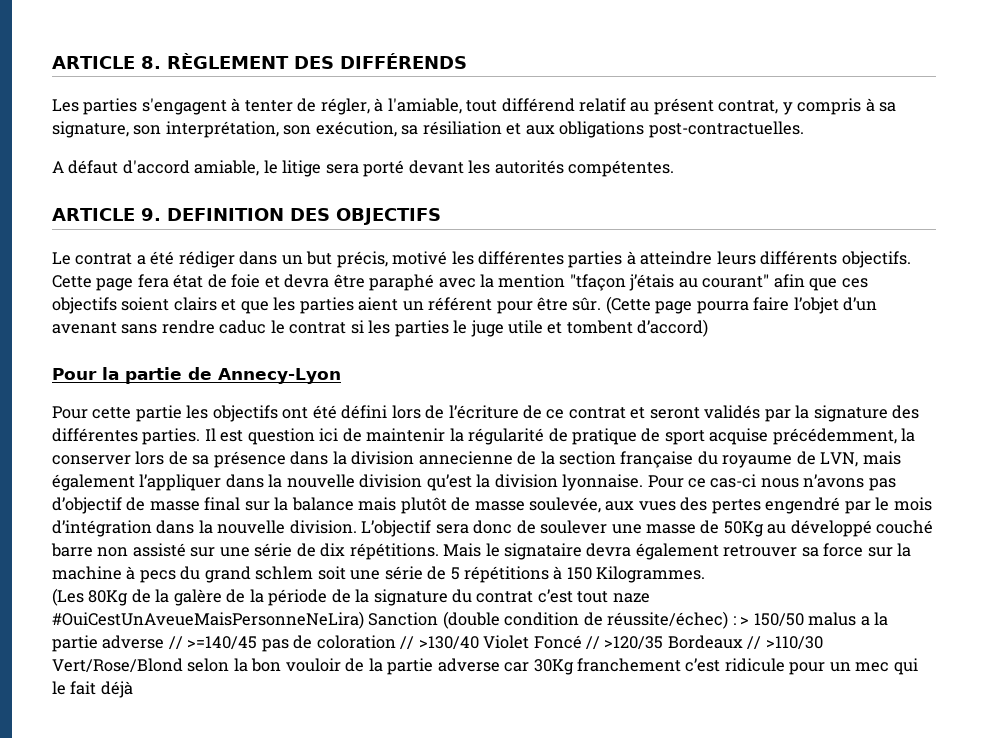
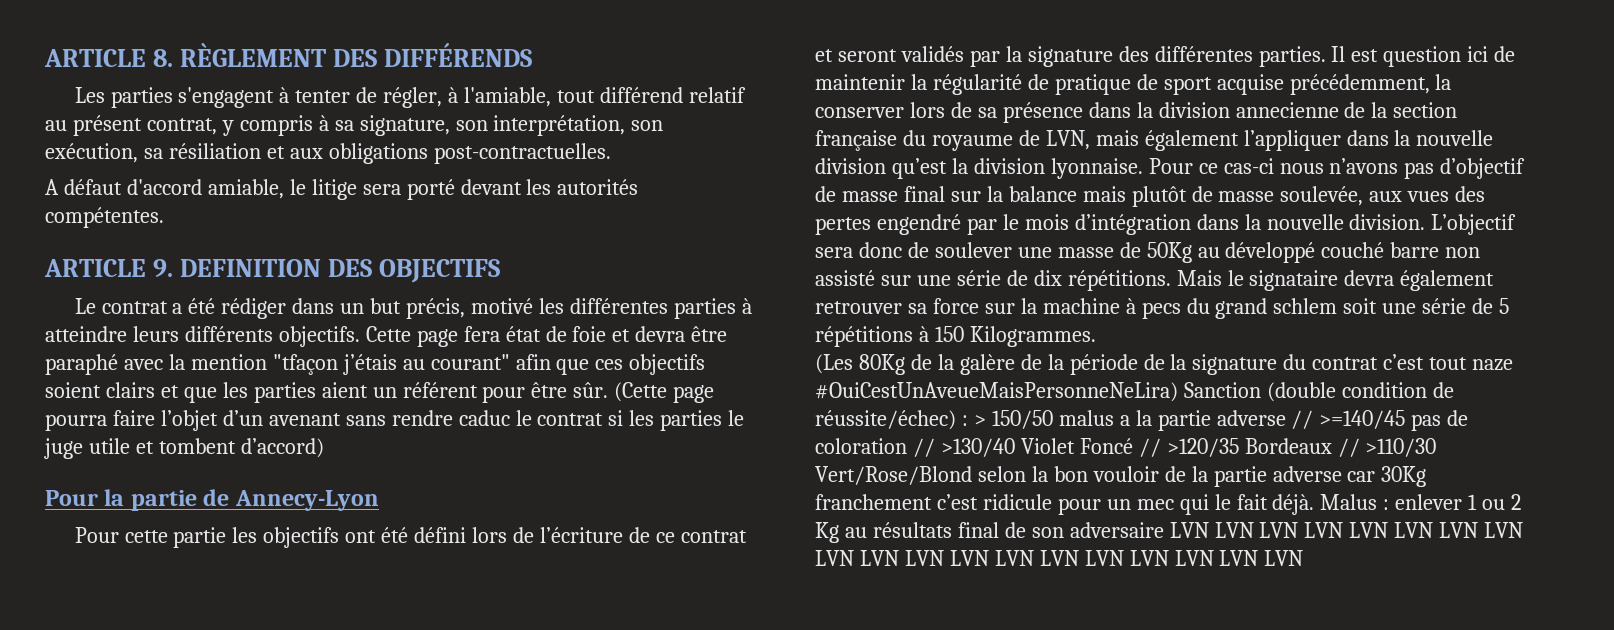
- (Les 80Kg de la galère de la période de la signature du contrat c’est tout naze #OuiCestUnAveueMaisPersonneNeLira) Sanction (double condition de réussite/échec) : > 150/50 malus a la partie adverse // >=140/45 pas de coloration // >130/40 Violet Foncé // >120/35 Bordeaux // >110/30 Vert/Rose/Blond selon la bon vouloir de la partie adverse car 30Kg franchement c’est ridicule pour un mec qui le fait déjà
+ (Les 80Kg de la galère de la période de la signature du contrat c’est tout naze #OuiCestUnAveueMaisPersonneNeLira) Sanction (double condition de réussite/échec) : > 150/50 malus a la partie adverse // >=140/45 pas de coloration // >130/40 Violet Foncé // >120/35 Bordeaux // >110/30 Vert/Rose/Blond selon la bon vouloir de la partie adverse car 30Kg franchement c’est ridicule pour un mec qui le fait déjà. Malus : enlever 1 ou 2 Kg au résultats final de son adversaire LVN LVN LVN LVN LVN LVN LVN LVN LVN LVN LVN LVN LVN LVN LVN LVN LVN LVN LVN

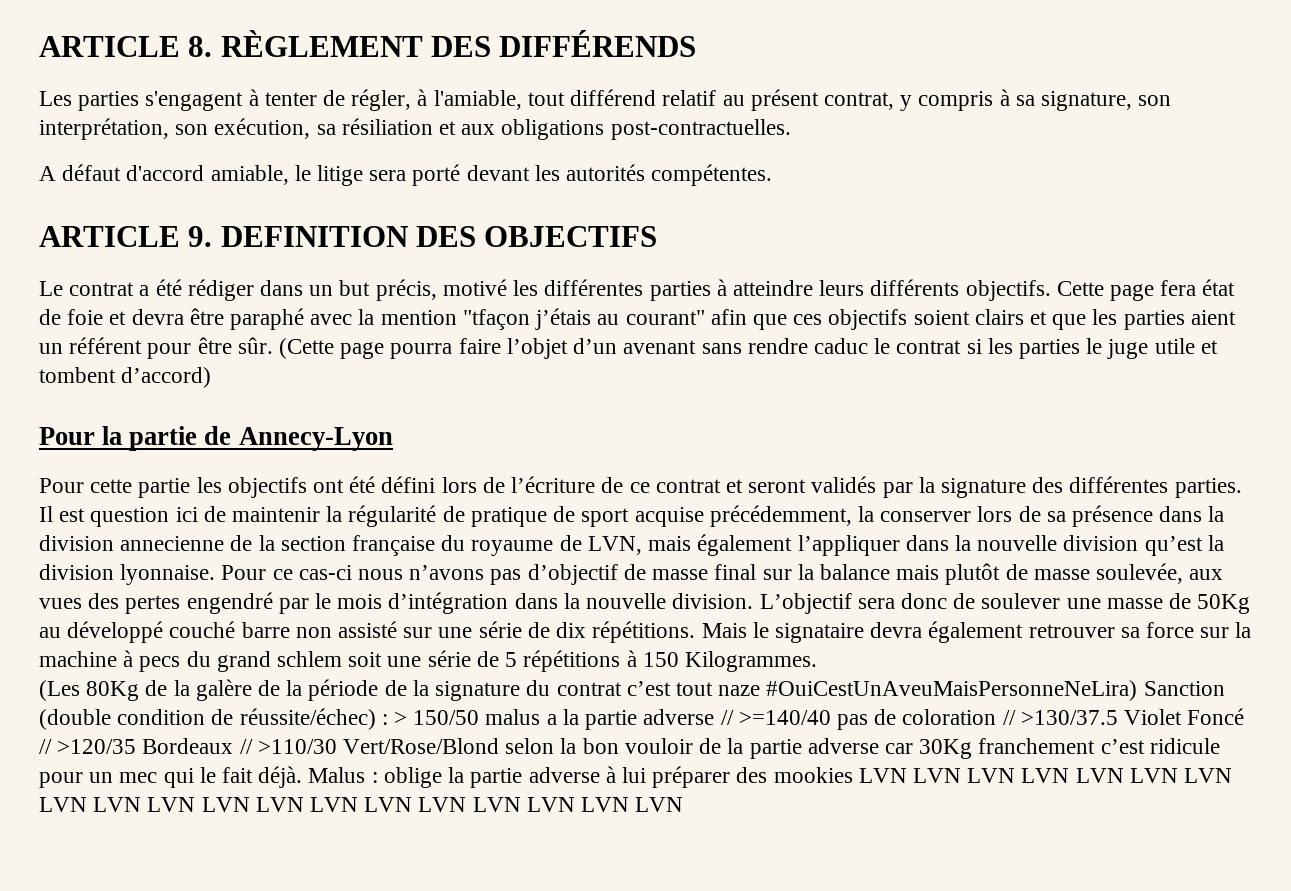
- (Les 80Kg de la galère de la période de la signature du contrat c’est tout naze #OuiCestUnAveueMaisPersonneNeLira) Sanction (double condition de réussite/échec) : > 150/50 malus a la partie adverse // >=140/45 pas de coloration // >130/40 Violet Foncé // >120/35 Bordeaux // >110/30 Vert/Rose/Blond selon la bon vouloir de la partie adverse car 30Kg franchement c’est ridicule pour un mec qui le fait déjà.
+ (Les 80Kg de la galère de la période de la signature du contrat c’est tout naze #OuiCestUnAveuMaisPersonneNeLira) Sanction (double condition de réussite/échec) : > 150/50 malus a la partie adverse // >=140/40 pas de coloration // >130/37.5 Violet Foncé // >120/35 Bordeaux // >110/30 Vert/Rose/Blond selon la bon vouloir de la partie adverse car 30Kg franchement c’est ridicule pour un mec qui le fait déjà.
- Malus : enlever 1 ou 2 Kg au résultats final de son adversaire LVN LVN LVN LVN LVN LVN LVN LVN LVN LVN LVN LVN LVN LVN LVN LVN LVN LVN LVN
+ Malus : oblige la partie adverse à lui préparer des mookies LVN LVN LVN LVN LVN LVN LVN LVN LVN LVN LVN LVN LVN LVN LVN LVN LVN LVN LVN

